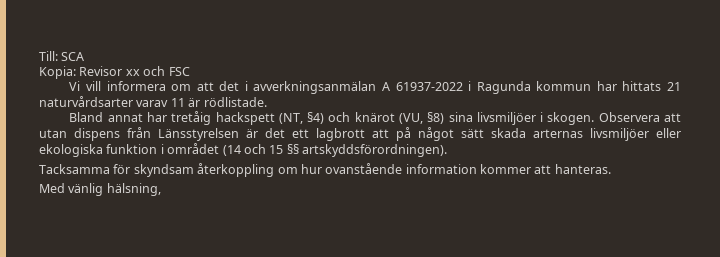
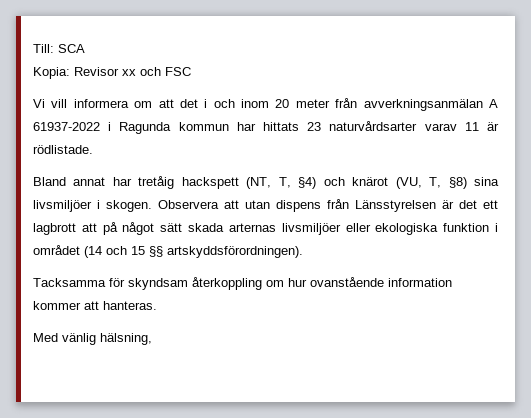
- Vi vill informera om att det i avverkningsanmälan A 61937-2022 i Ragunda kommun har hittats 21 naturvårdsarter varav 11 är rödlistade.
+ Vi vill informera om att det i och inom 20 meter från avverkningsanmälan A 61937-2022 i Ragunda kommun har hittats 23 naturvårdsarter varav 11 är rödlistade.
- Bland annat har tretåig hackspett (NT, §4) och knärot (VU, §8) sina livsmiljöer i skogen.
+ Bland annat har tretåig hackspett (NT, T, §4) och knärot (VU, T, §8) sina livsmiljöer i skogen.

